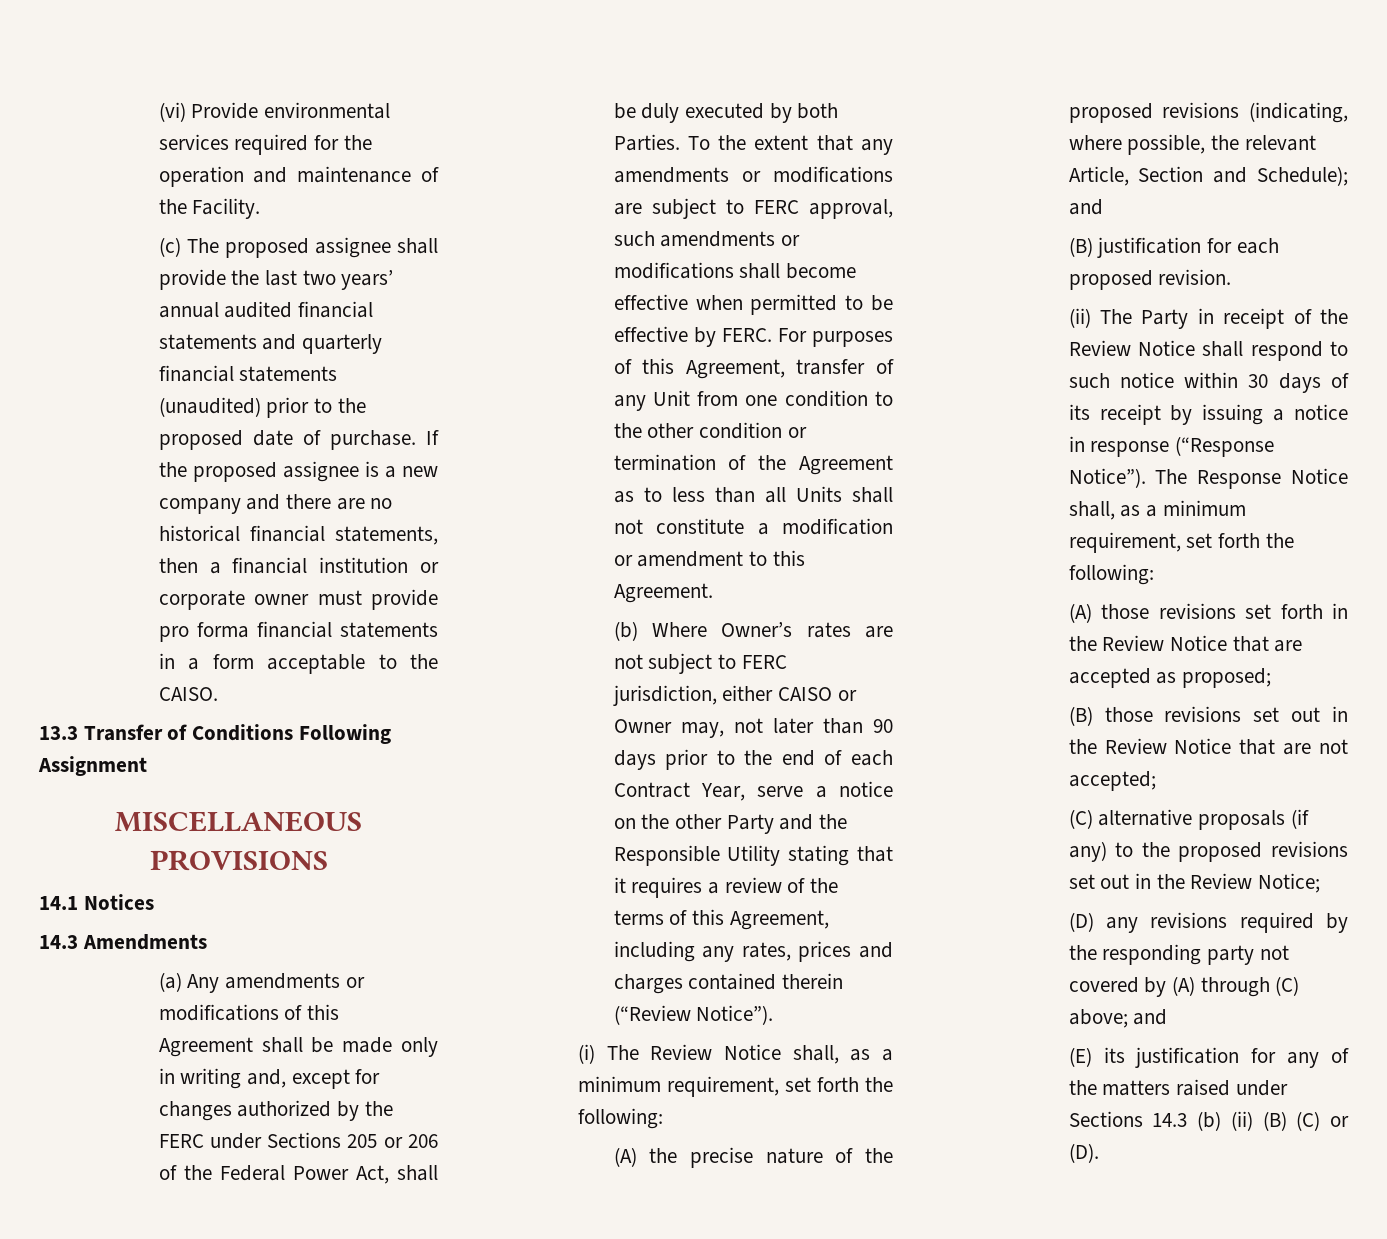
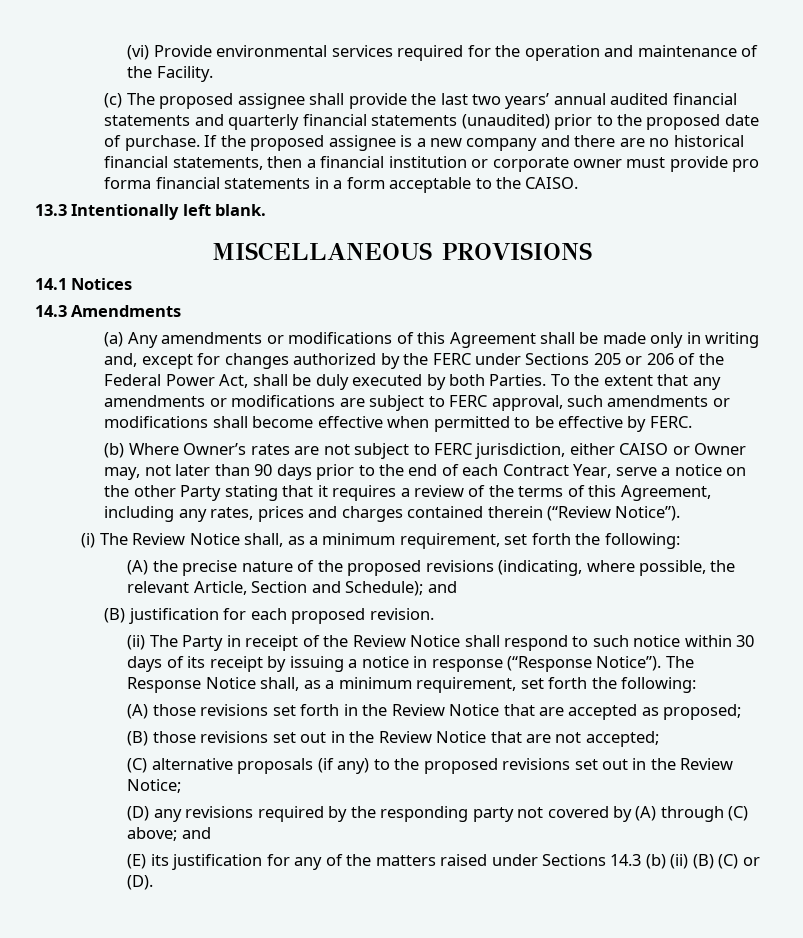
- 13.3 Transfer of Conditions Following Assignment
+ 13.3 Intentionally left blank.
- For purposes of this Agreement, transfer of any Unit from one condition to the other condition or termination of the Agreement as to less than all Units shall not constitute a modification or amendment to this Agreement.
- (b) Where Owner’s rates are not subject to FERC jurisdiction, either CAISO or Owner may, not later than 90 days prior to the end of each Contract Year, serve a notice on the other Party and the Responsible Utility stating that it requires a review of the terms of this Agreement, including any rates, prices and charges contained therein (“Review Notice”).
+ (b) Where Owner’s rates are not subject to FERC jurisdiction, either CAISO or Owner may, not later than 90 days prior to the end of each Contract Year, serve a notice on the other Party stating that it requires a review of the terms of this Agreement, including any rates, prices and charges contained therein (“Review Notice”).

